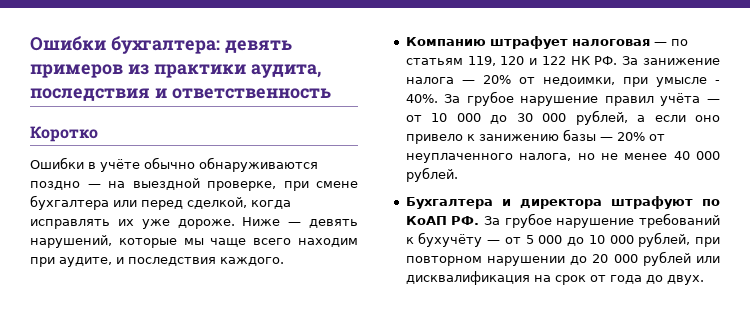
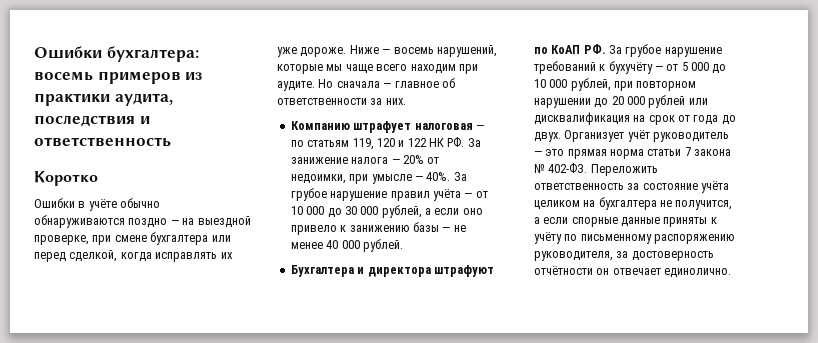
- Ошибки бухгалтера: девять примеров из практики аудита, последствия и ответственность
+ Ошибки бухгалтера: восемь примеров из практики аудита, последствия и ответственность
- Ниже — девять нарушений, которые мы чаще всего находим при аудите, и последствия каждого.
+ Ниже — восемь нарушений, которые мы чаще всего находим при аудите. Но сначала — главное об ответственности за них.
- Компанию штрафует налоговая — по статьям 119, 120 и 122 НК РФ. За занижение налога — 20% от недоимки, при умысле - 40%.
+ Компанию штрафует налоговая — по статьям 119, 120 и 122 НК РФ. За занижение налога — 20% от недоимки, при умысле — 40%.
- За грубое нарушение правил учёта — от 10 000 до 30 000 рублей, а если оно привело к занижению базы — 20% от неуплаченного налога, но не менее 40 000 рублей.
+ За грубое нарушение правил учёта — от 10 000 до 30 000 рублей, а если оно привело к занижению базы — не менее 40 000 рублей.
+ Организует учёт руководитель — это прямая норма статьи 7 закона № 402-ФЗ. Переложить ответственность за состояние учёта целиком на бухгалтера не получится, а если спорные данные приняты к учёту по письменному распоряжению руководителя, за достоверность отчётности он отвечает единолично.

